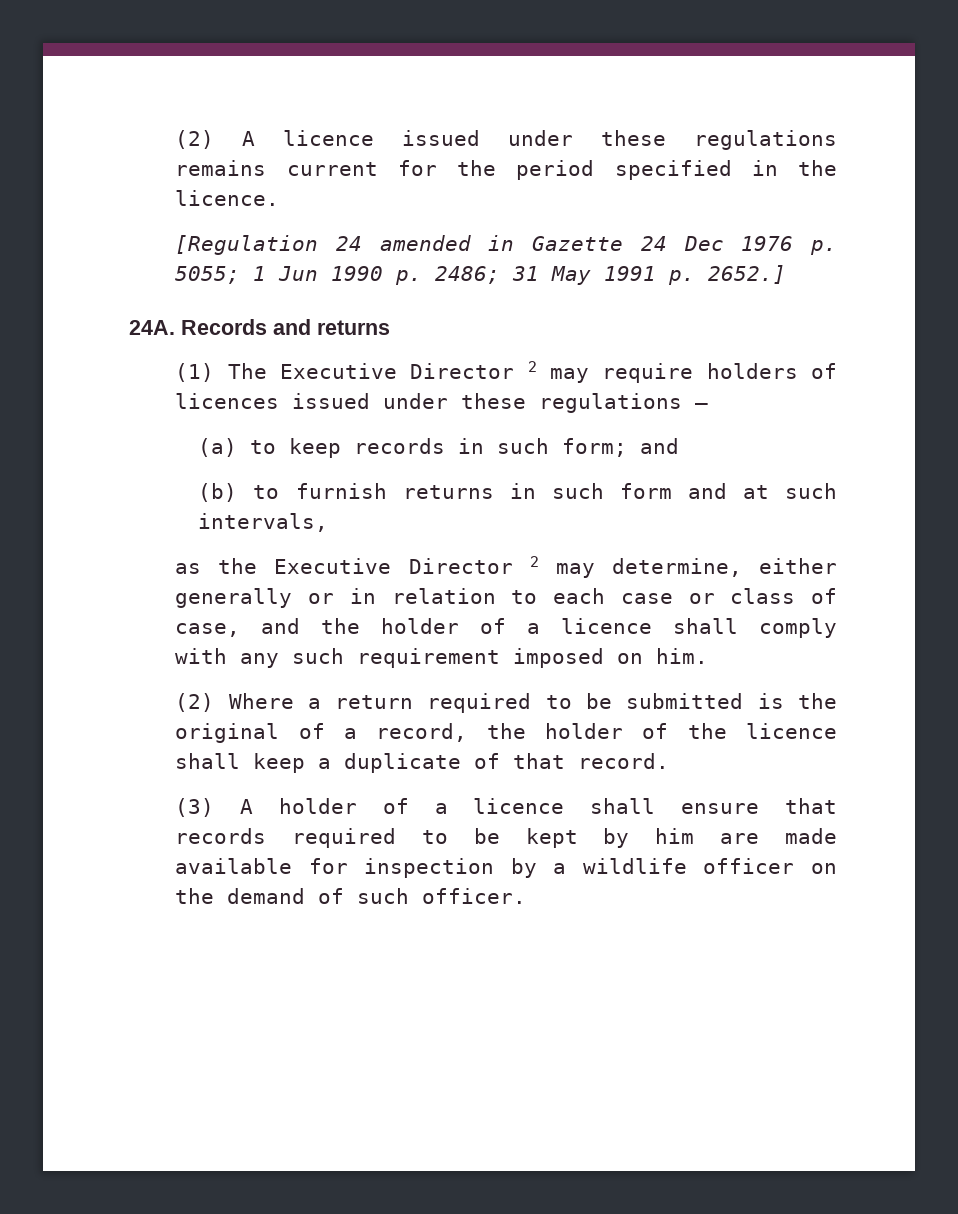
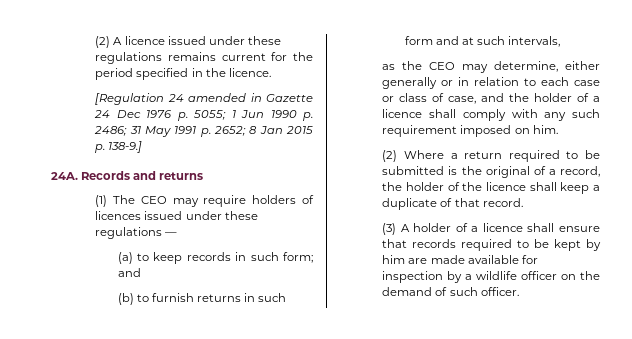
- [Regulation 24 amended in Gazette 24 Dec 1976 p. 5055; 1 Jun 1990 p. 2486; 31 May 1991 p. 2652.]
+ [Regulation 24 amended in Gazette 24 Dec 1976 p. 5055; 1 Jun 1990 p. 2486; 31 May 1991 p. 2652; 8 Jan 2015 p. 138-9.]
- (1) The Executive Director 2 may require holders of licences issued under these regulations —
+ (1) The CEO may require holders of licences issued under these regulations —
- as the Executive Director 2 may determine, either generally or in relation to each case or class of case, and the holder of a licence shall comply with any such requirement imposed on him.
+ as the CEO may determine, either generally or in relation to each case or class of case, and the holder of a licence shall comply with any such requirement imposed on him.

